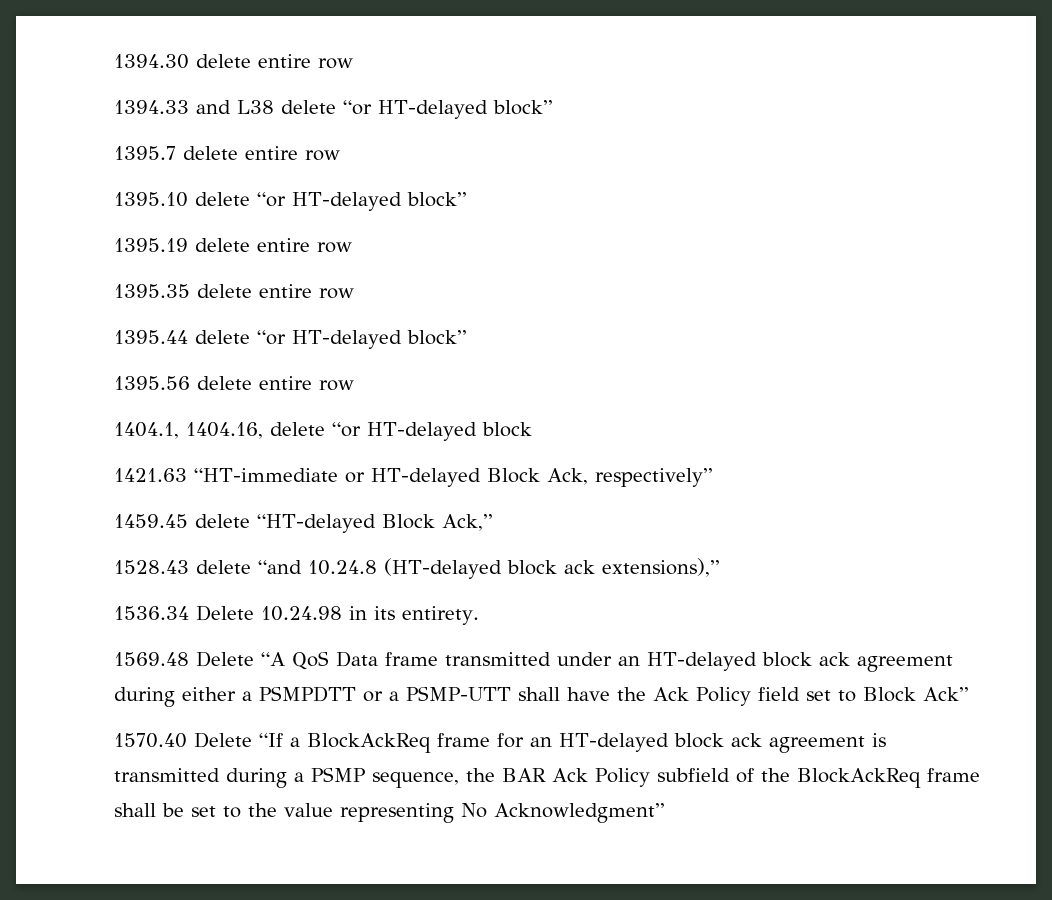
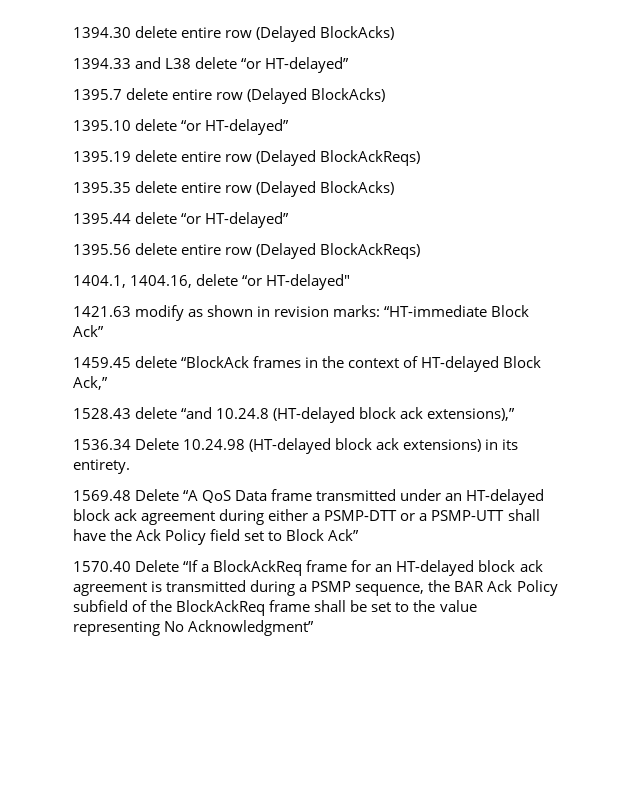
- 1394.30 delete entire row
+ 1394.30 delete entire row (Delayed BlockAcks)
- 1394.33 and L38 delete “or HT-delayed block”
+ 1394.33 and L38 delete “or HT-delayed”
- 1395.7 delete entire row
+ 1395.7 delete entire row (Delayed BlockAcks)
- 1395.10 delete “or HT-delayed block”
+ 1395.10 delete “or HT-delayed”
- 1395.19 delete entire row
+ 1395.19 delete entire row (Delayed BlockAckReqs)
- 1395.35 delete entire row
+ 1395.35 delete entire row (Delayed BlockAcks)
- 1395.44 delete “or HT-delayed block”
+ 1395.44 delete “or HT-delayed”
- 1395.56 delete entire row
+ 1395.56 delete entire row (Delayed BlockAckReqs)
- 1404.1, 1404.16, delete “or HT-delayed block
+ 1404.1, 1404.16, delete “or HT-delayed"
- 1421.63 “HT-immediate or HT-delayed Block Ack, respectively”
- 1459.45 delete “HT-delayed Block Ack,”
+ 1421.63 modify as shown in revision marks: “HT-immediate Block Ack”
+ 1459.45 delete “BlockAck frames in the context of HT-delayed Block Ack,”
- 1536.34 Delete 10.24.98 in its entirety.
+ 1536.34 Delete 10.24.98 (HT-delayed block ack extensions) in its entirety.
- 1569.48 Delete “A QoS Data frame transmitted under an HT-delayed block ack agreement during either a PSMPDTT or a PSMP-UTT shall have the Ack Policy field set to Block Ack”
+ 1569.48 Delete “A QoS Data frame transmitted under an HT-delayed block ack agreement during either a PSMP-DTT or a PSMP-UTT shall have the Ack Policy field set to Block Ack”

